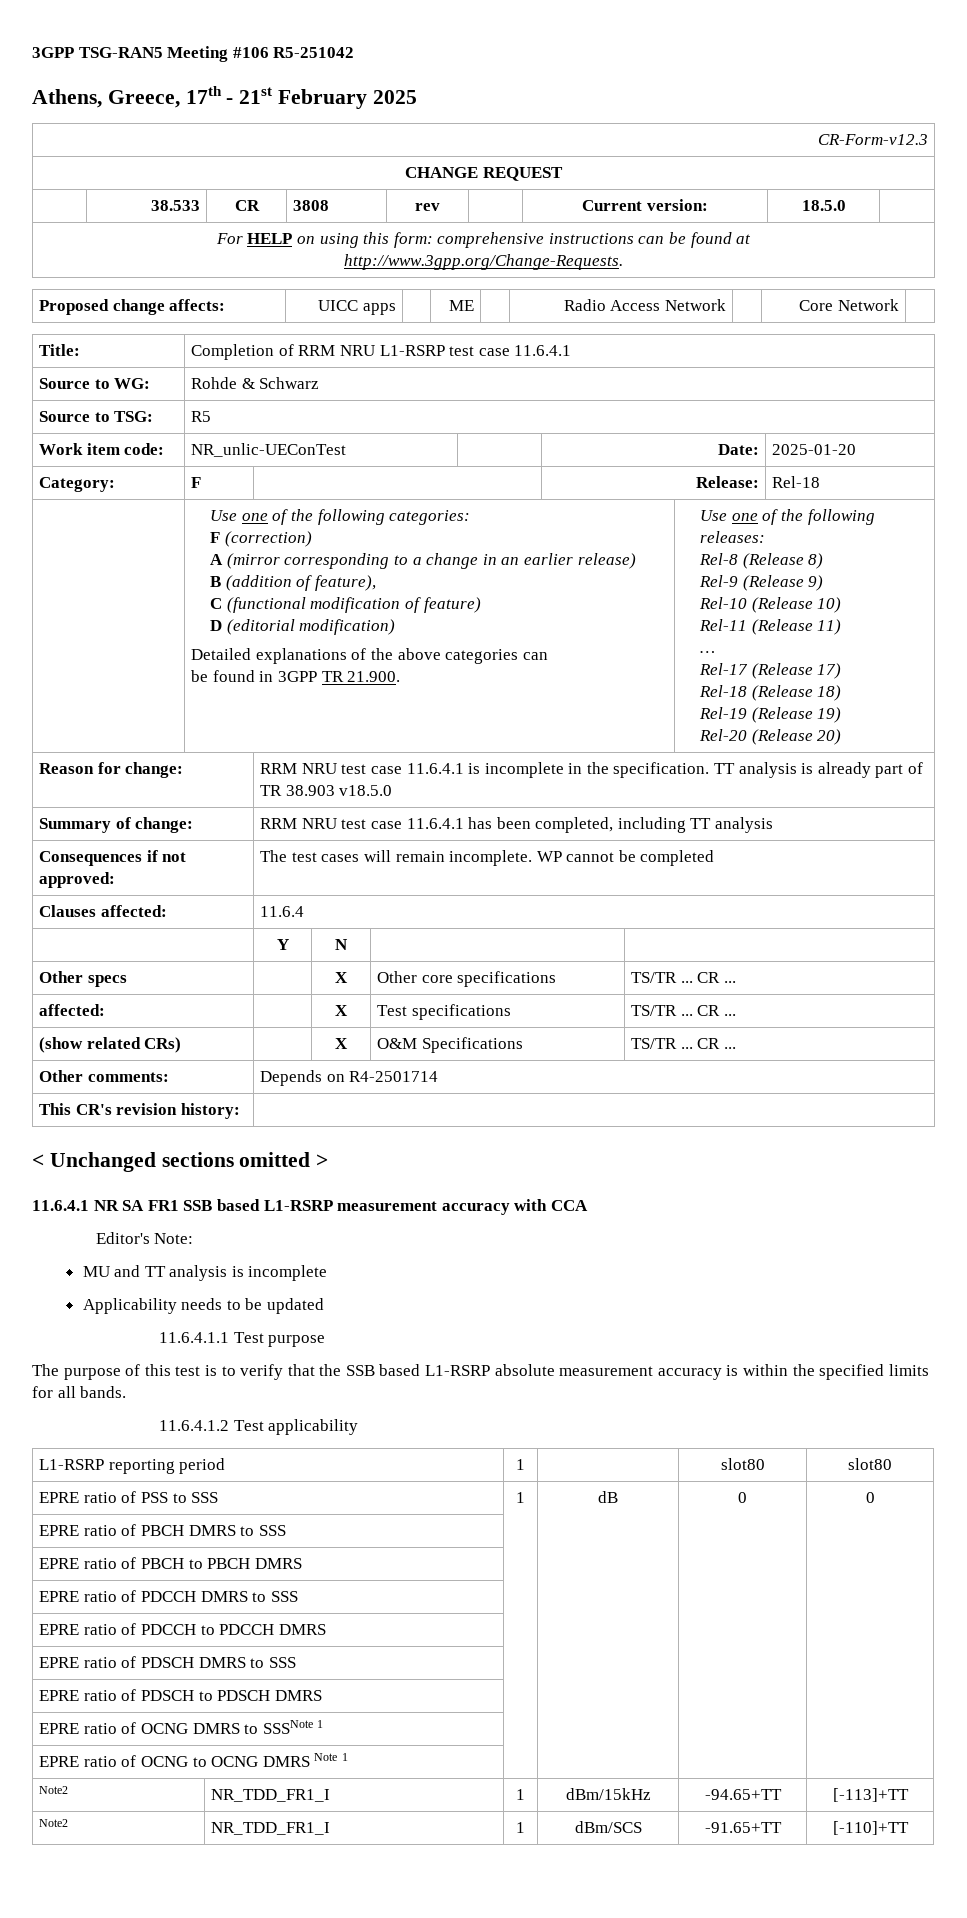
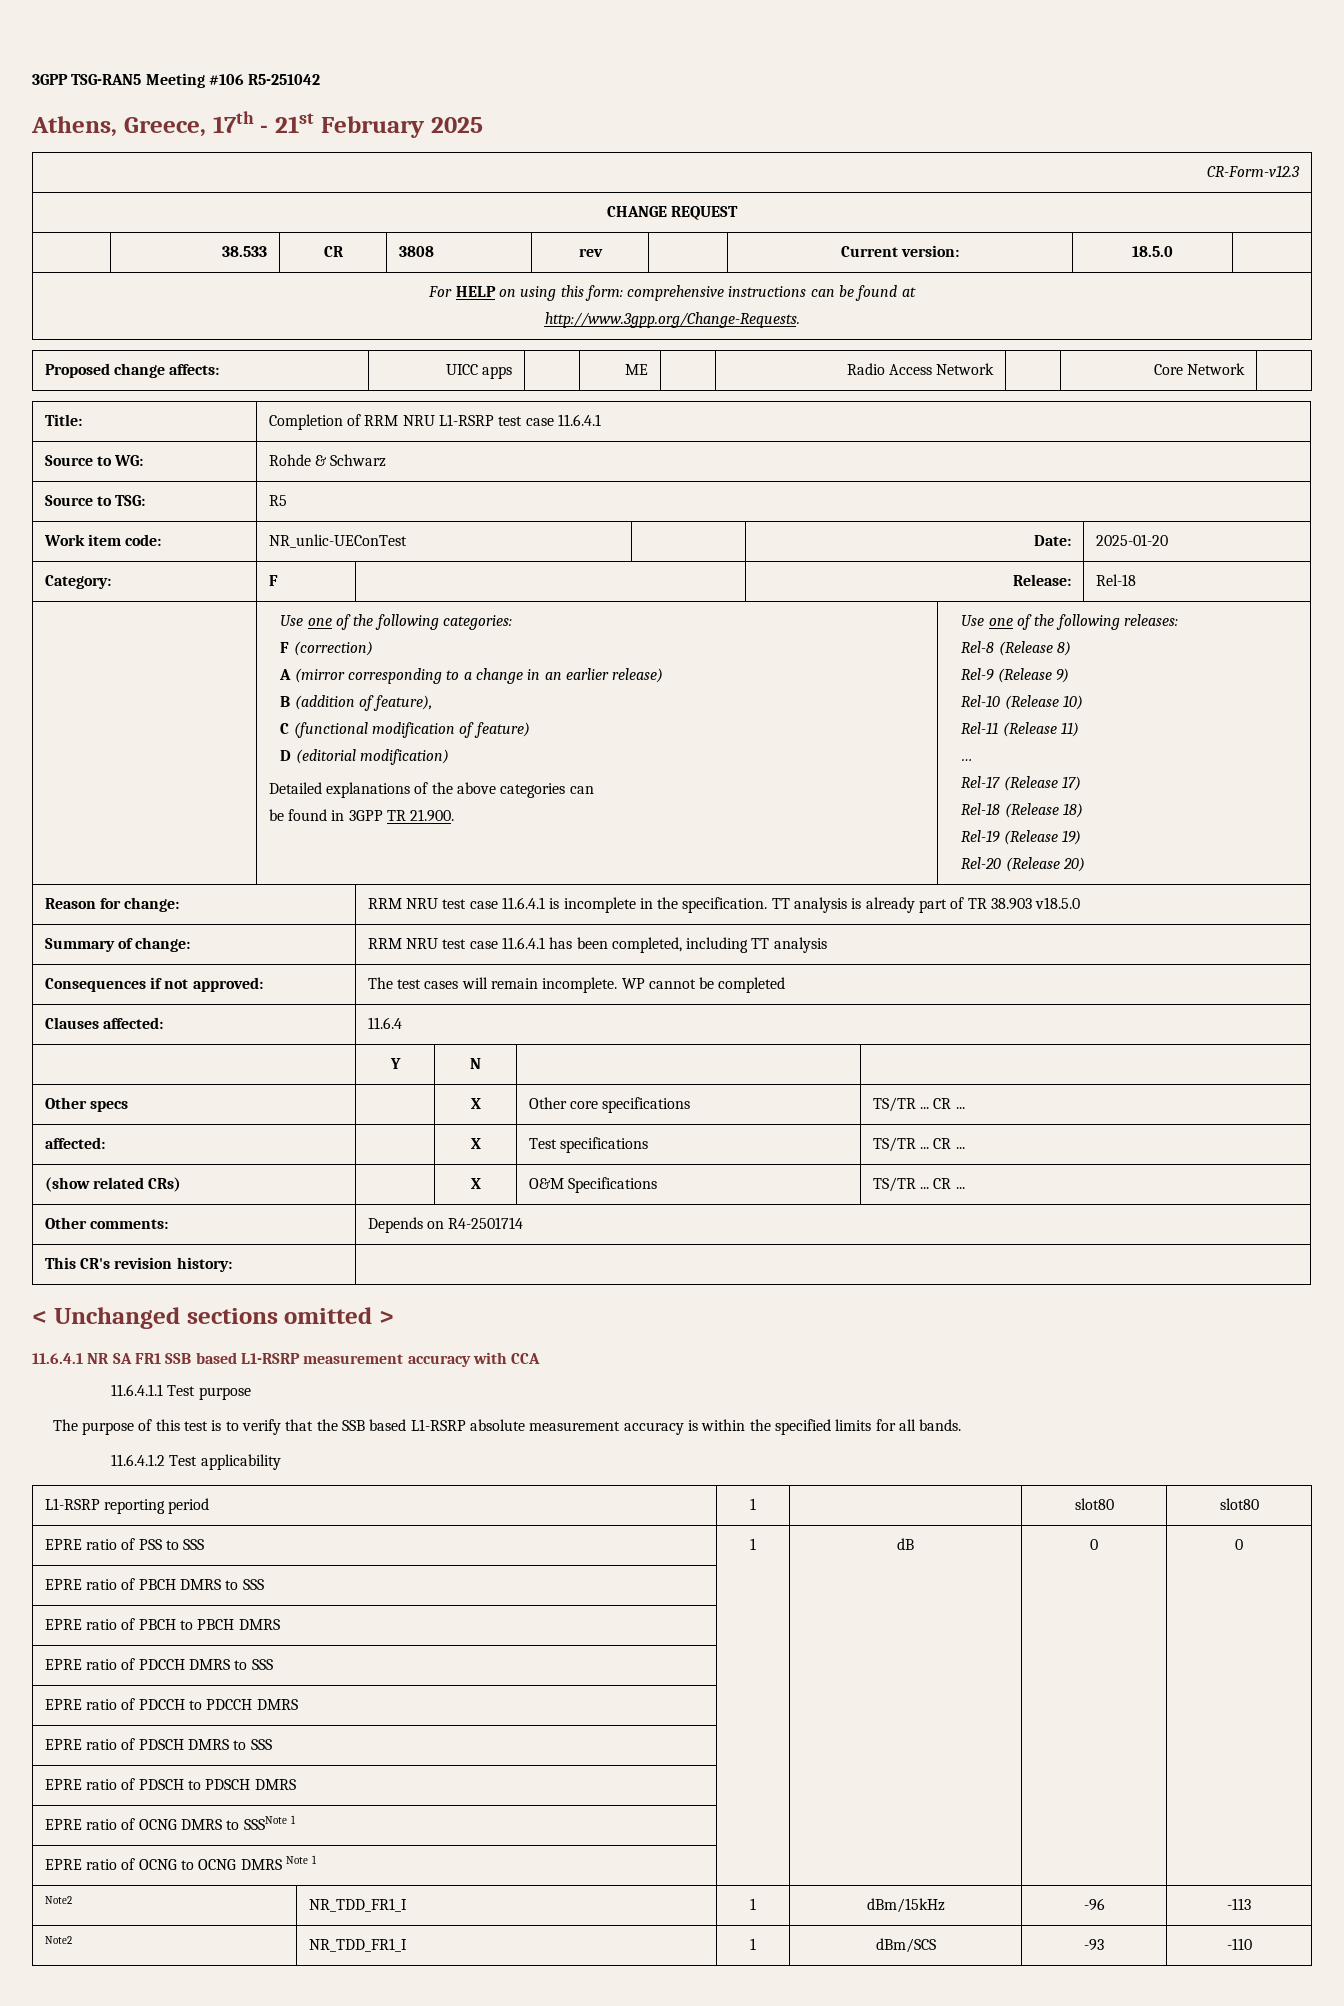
- Editor's Note:
- MU and TT analysis is incomplete
- Applicability needs to be updated
- Note2 | NR_TDD_FR1_I | 1 | dBm/15kHz | -94.65+TT | [-113]+TT
+ Note2 | NR_TDD_FR1_I | 1 | dBm/15kHz | -96 | -113
- Note2 | NR_TDD_FR1_I | 1 | dBm/SCS | -91.65+TT | [-110]+TT
+ Note2 | NR_TDD_FR1_I | 1 | dBm/SCS | -93 | -110

